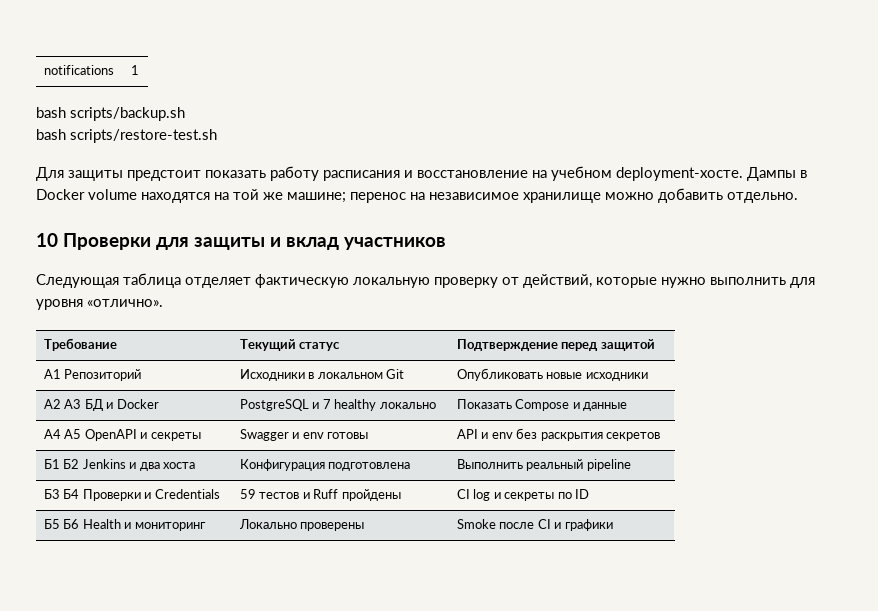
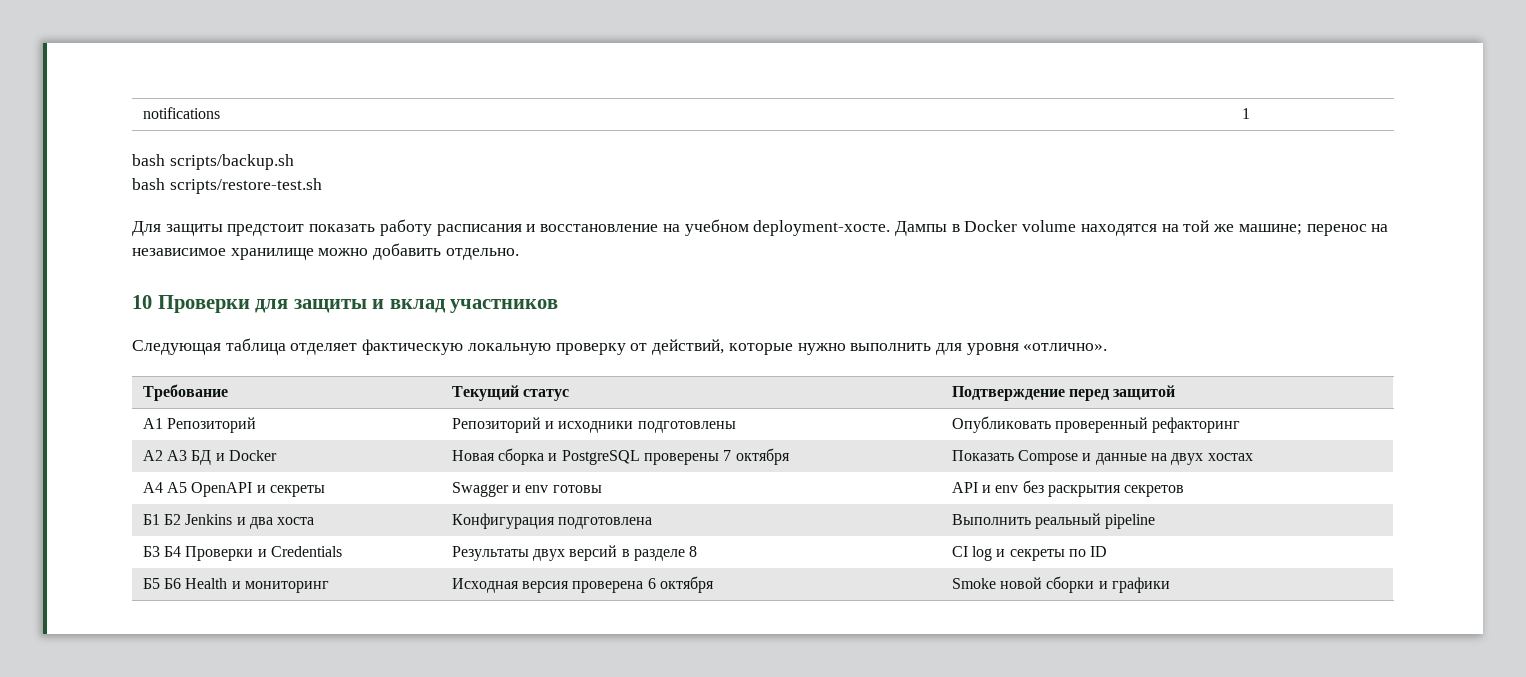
- А1 Репозиторий | Исходники в локальном Git | Опубликовать новые исходники
+ А1 Репозиторий | Репозиторий и исходники подготовлены | Опубликовать проверенный рефакторинг
- А2 А3 БД и Docker | PostgreSQL и 7 healthy локально | Показать Compose и данные
+ А2 А3 БД и Docker | Новая сборка и PostgreSQL проверены 7 октября | Показать Compose и данные на двух хостах
- Б3 Б4 Проверки и Credentials | 59 тестов и Ruff пройдены | CI log и секреты по ID
+ Б3 Б4 Проверки и Credentials | Результаты двух версий в разделе 8 | CI log и секреты по ID
- Б5 Б6 Health и мониторинг | Локально проверены | Smoke после CI и графики
+ Б5 Б6 Health и мониторинг | Исходная версия проверена 6 октября | Smoke новой сборки и графики

